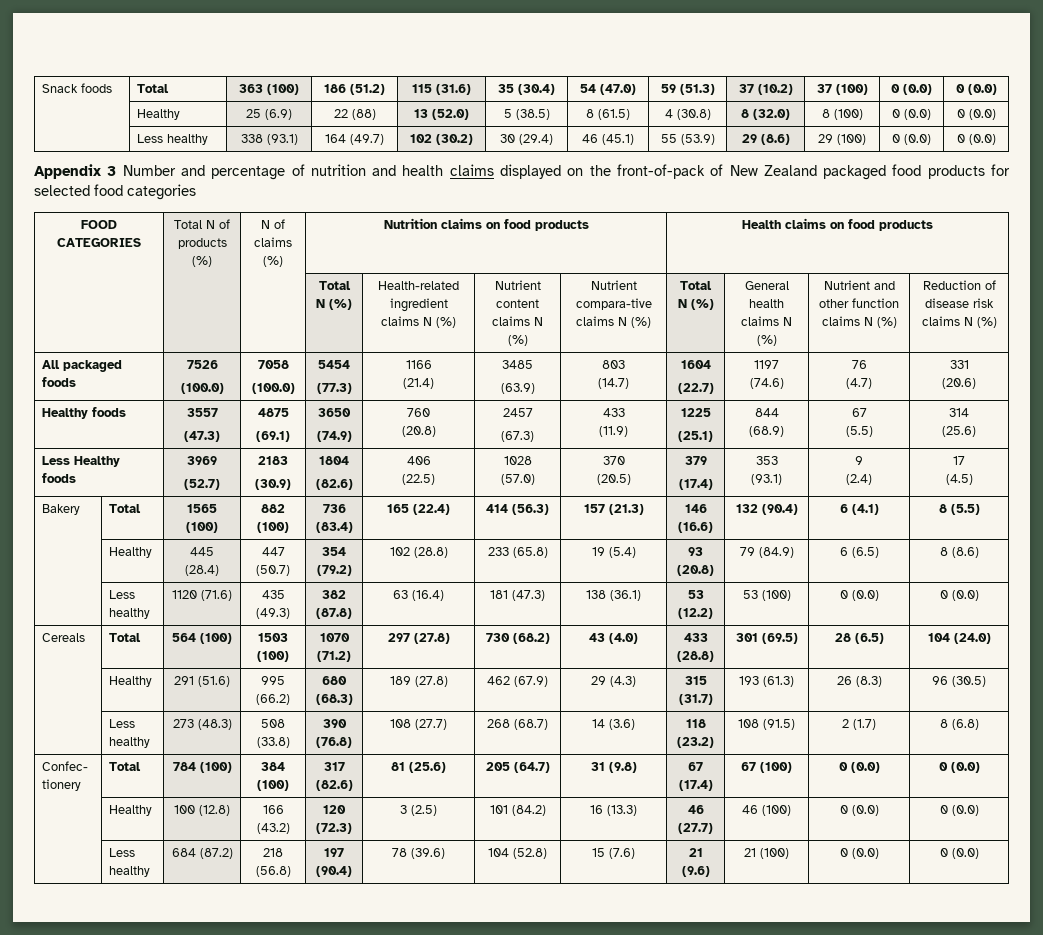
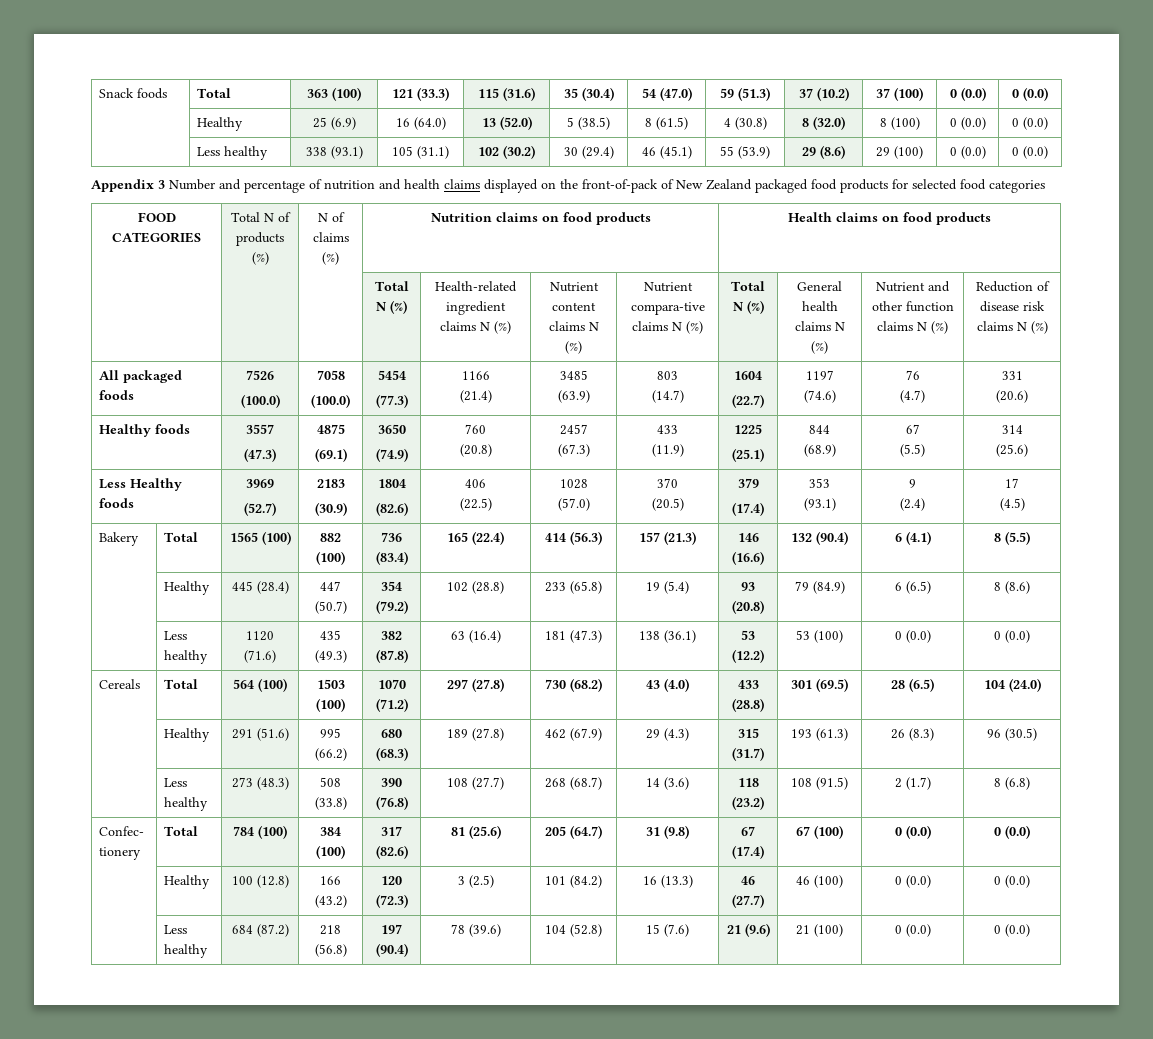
- Snack foods | Total | 363 (100) | 186 (51.2) | 115 (31.6) | 35 (30.4) | 54 (47.0) | 59 (51.3) | 37 (10.2) | 37 (100) | 0 (0.0) | 0 (0.0)
+ Snack foods | Total | 363 (100) | 121 (33.3) | 115 (31.6) | 35 (30.4) | 54 (47.0) | 59 (51.3) | 37 (10.2) | 37 (100) | 0 (0.0) | 0 (0.0)
- | Healthy | 25 (6.9) | 22 (88) | 13 (52.0) | 5 (38.5) | 8 (61.5) | 4 (30.8) | 8 (32.0) | 8 (100) | 0 (0.0) | 0 (0.0)
+ | Healthy | 25 (6.9) | 16 (64.0) | 13 (52.0) | 5 (38.5) | 8 (61.5) | 4 (30.8) | 8 (32.0) | 8 (100) | 0 (0.0) | 0 (0.0)
- | Less healthy | 338 (93.1) | 164 (49.7) | 102 (30.2) | 30 (29.4) | 46 (45.1) | 55 (53.9) | 29 (8.6) | 29 (100) | 0 (0.0) | 0 (0.0)
+ | Less healthy | 338 (93.1) | 105 (31.1) | 102 (30.2) | 30 (29.4) | 46 (45.1) | 55 (53.9) | 29 (8.6) | 29 (100) | 0 (0.0) | 0 (0.0)

